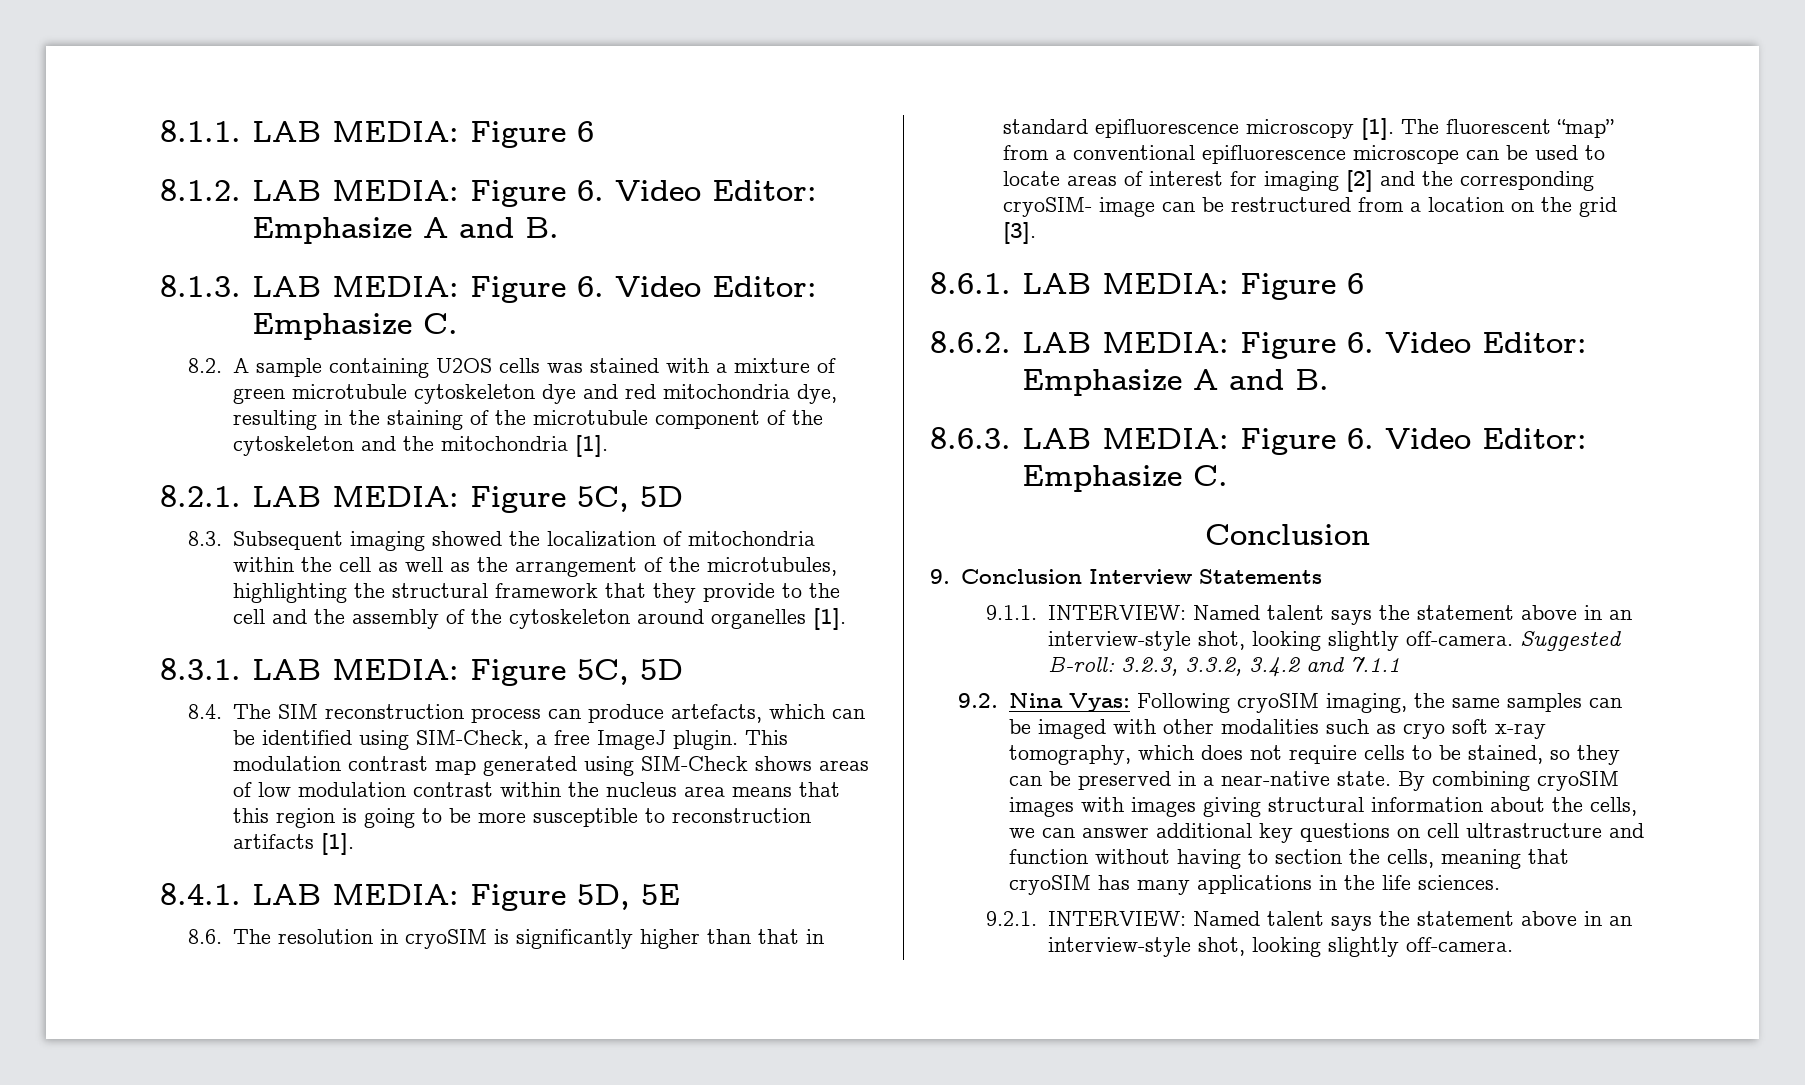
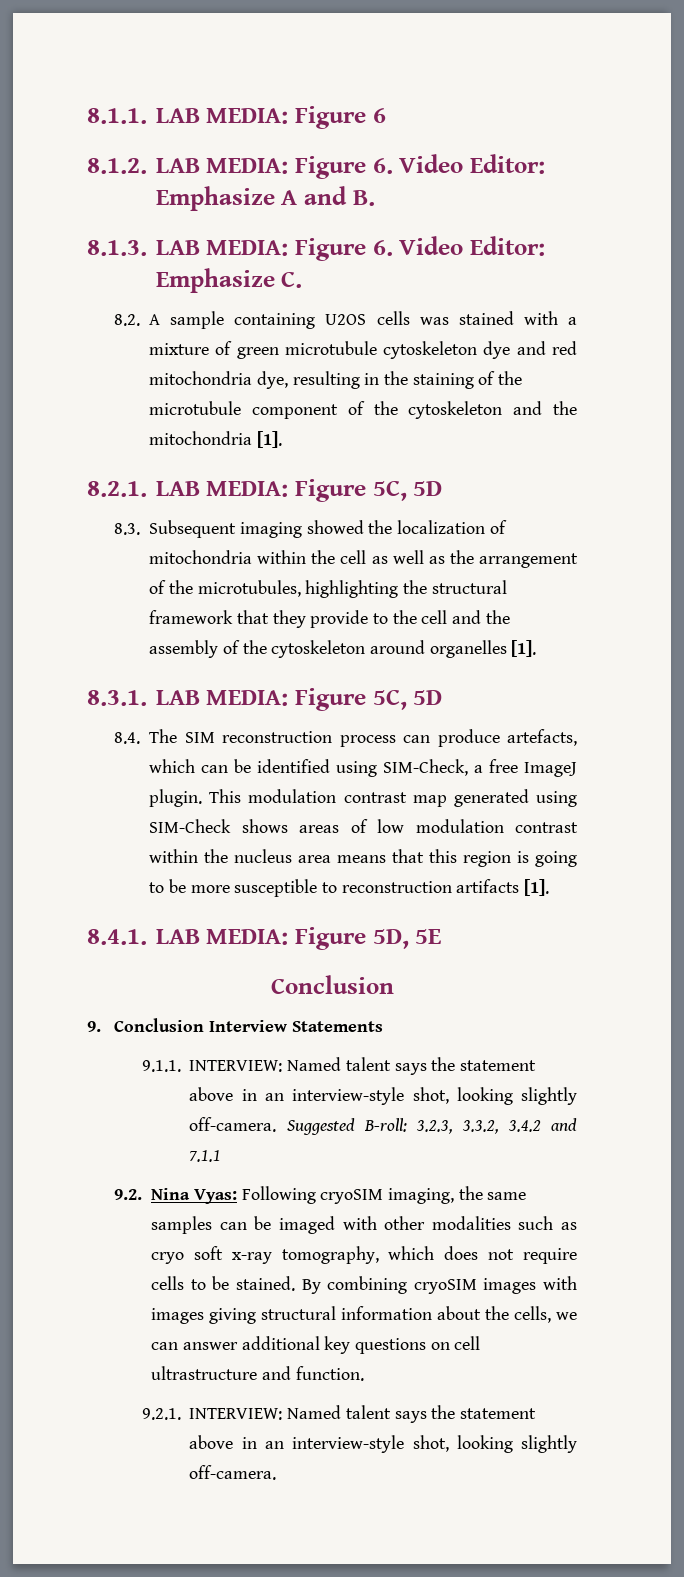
- 8.6. The resolution in cryoSIM is significantly higher than that in standard epifluorescence microscopy [1]. The fluorescent “map” from a conventional epifluorescence microscope can be used to locate areas of interest for imaging [2] and the corresponding cryoSIM- image can be restructured from a location on the grid [3].
- 8.6.1. LAB MEDIA: Figure 6
- 8.6.2. LAB MEDIA: Figure 6. Video Editor: Emphasize A and B.
- 8.6.3. LAB MEDIA: Figure 6. Video Editor: Emphasize C.
- 9.2. Nina Vyas: Following cryoSIM imaging, the same samples can be imaged with other modalities such as cryo soft x-ray tomography, which does not require cells to be stained, so they can be preserved in a near-native state.
+ 9.2. Nina Vyas: Following cryoSIM imaging, the same samples can be imaged with other modalities such as cryo soft x-ray tomography, which does not require cells to be stained.
- By combining cryoSIM images with images giving structural information about the cells, we can answer additional key questions on cell ultrastructure and function without having to section the cells, meaning that cryoSIM has many applications in the life sciences.
+ By combining cryoSIM images with images giving structural information about the cells, we can answer additional key questions on cell ultrastructure and function.

